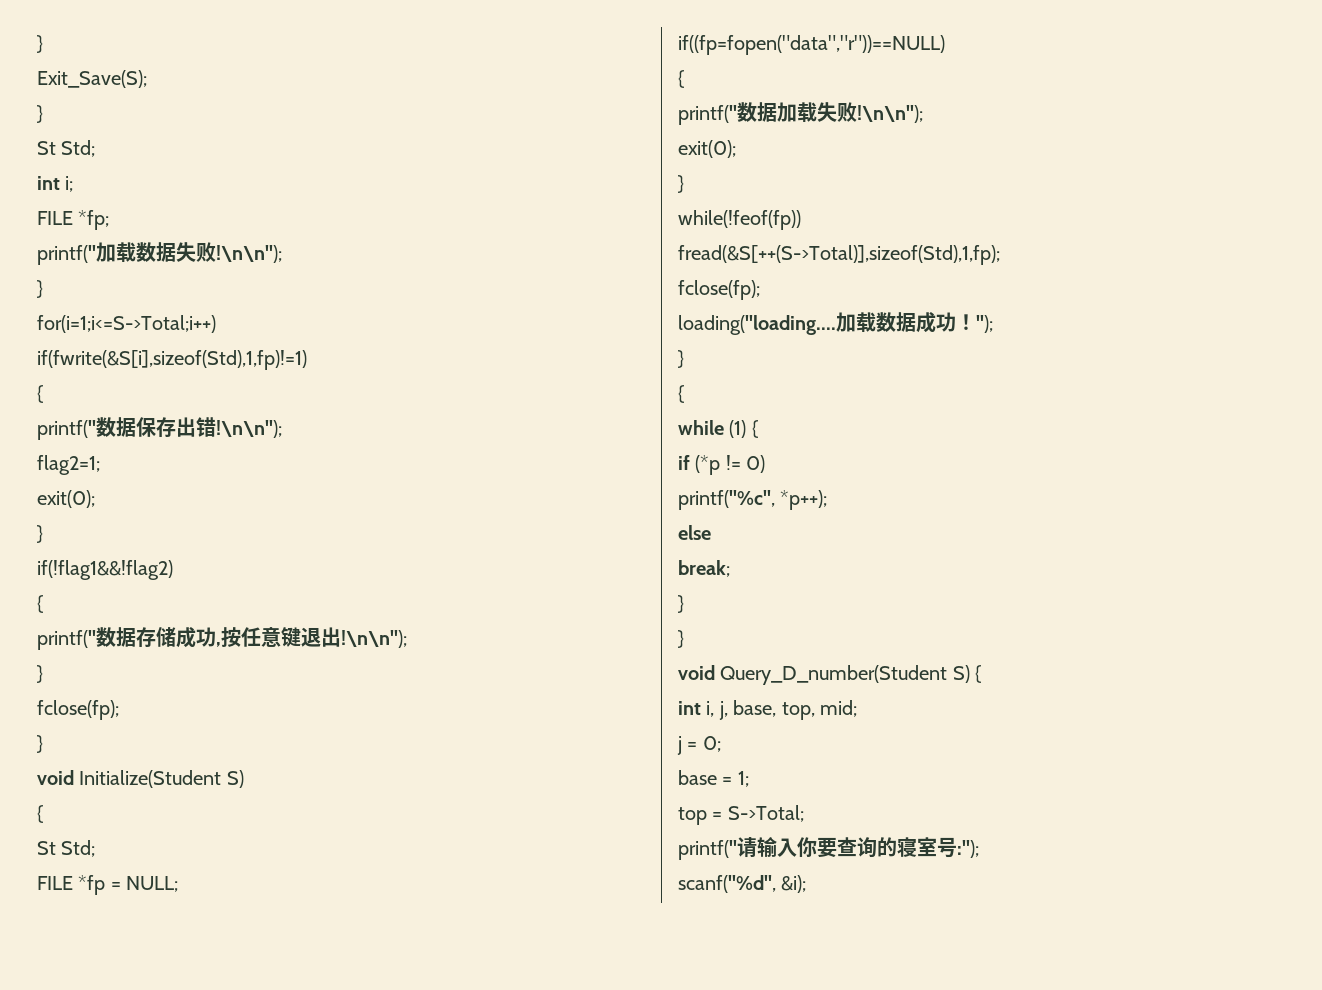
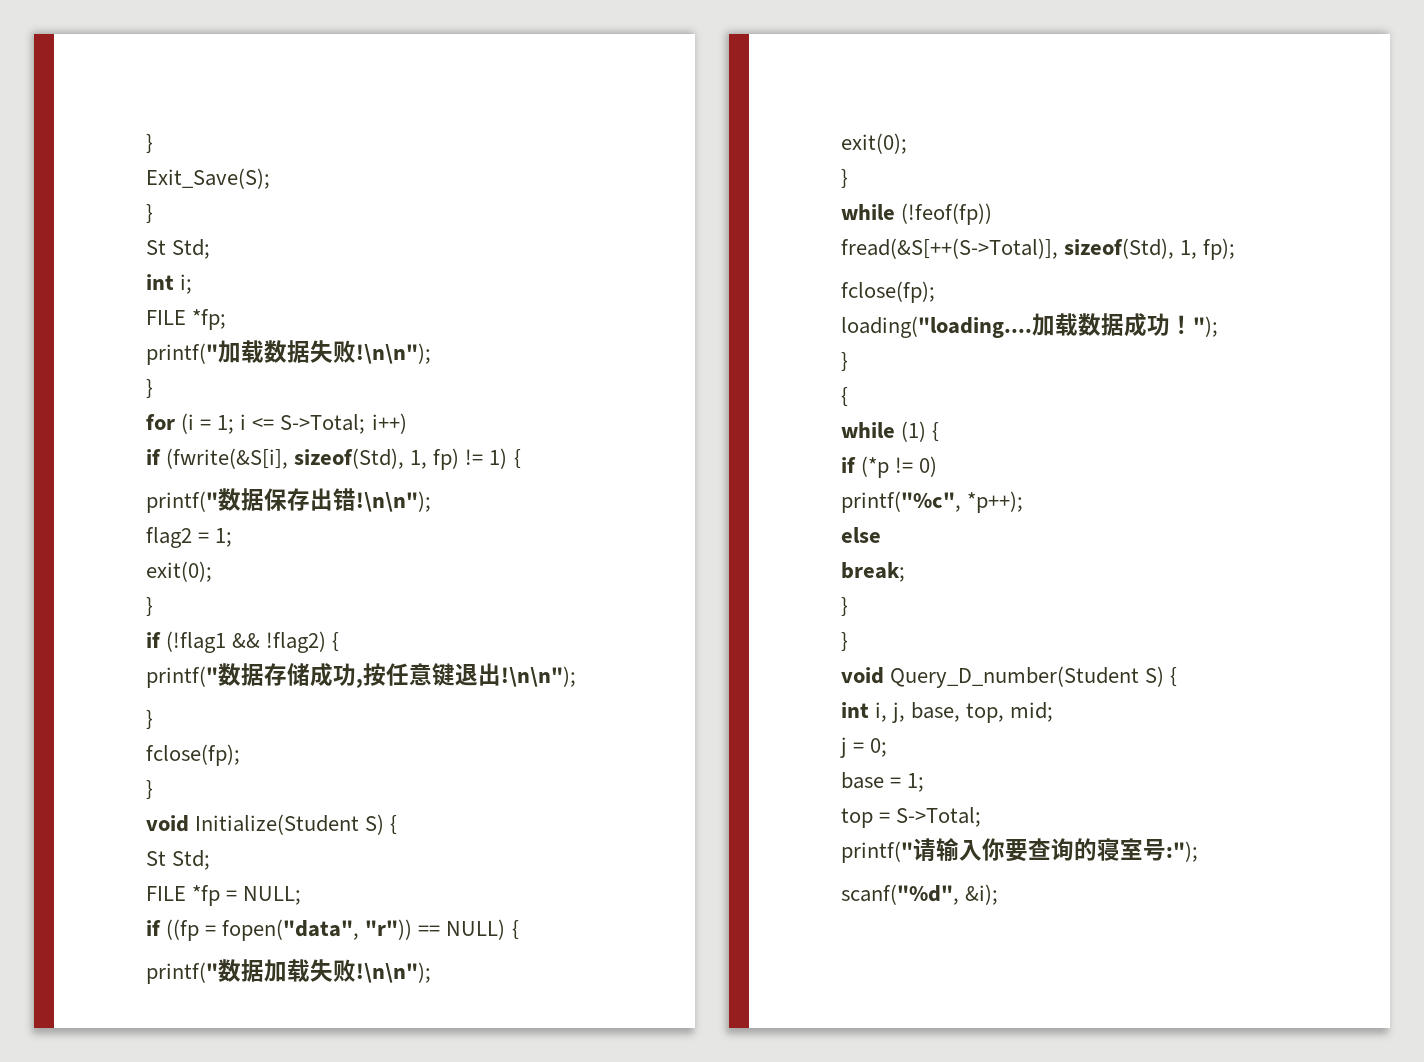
- for(i=1;i<=S->Total;i++)
- if(fwrite(&S[i],sizeof(Std),1,fp)!=1)
- {
+ for (i = 1; i <= S->Total; i++)
+ if (fwrite(&S[i], sizeof(Std), 1, fp) != 1) {
- flag2=1;
+ flag2 = 1;
  exit(0);
  }
- if(!flag1&&!flag2)
- {
+ if (!flag1 && !flag2) {
- void Initialize(Student S)
- {
+ void Initialize(Student S) {
- if((fp=fopen("data","r"))==NULL)
- {
+ if ((fp = fopen("data", "r")) == NULL) {
- while(!feof(fp))
- fread(&S[++(S->Total)],sizeof(Std),1,fp);
+ while (!feof(fp))
+ fread(&S[++(S->Total)], sizeof(Std), 1, fp);

